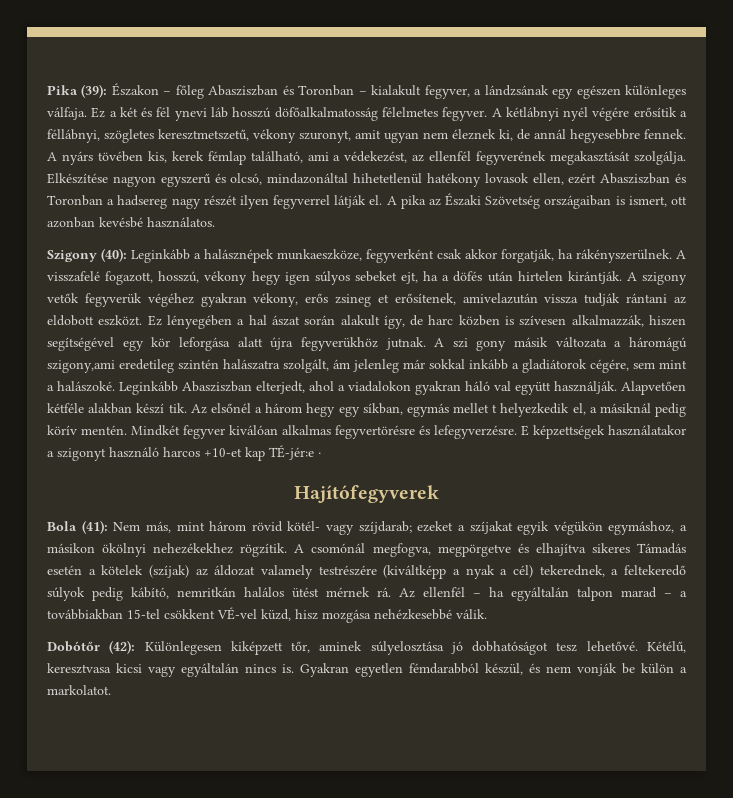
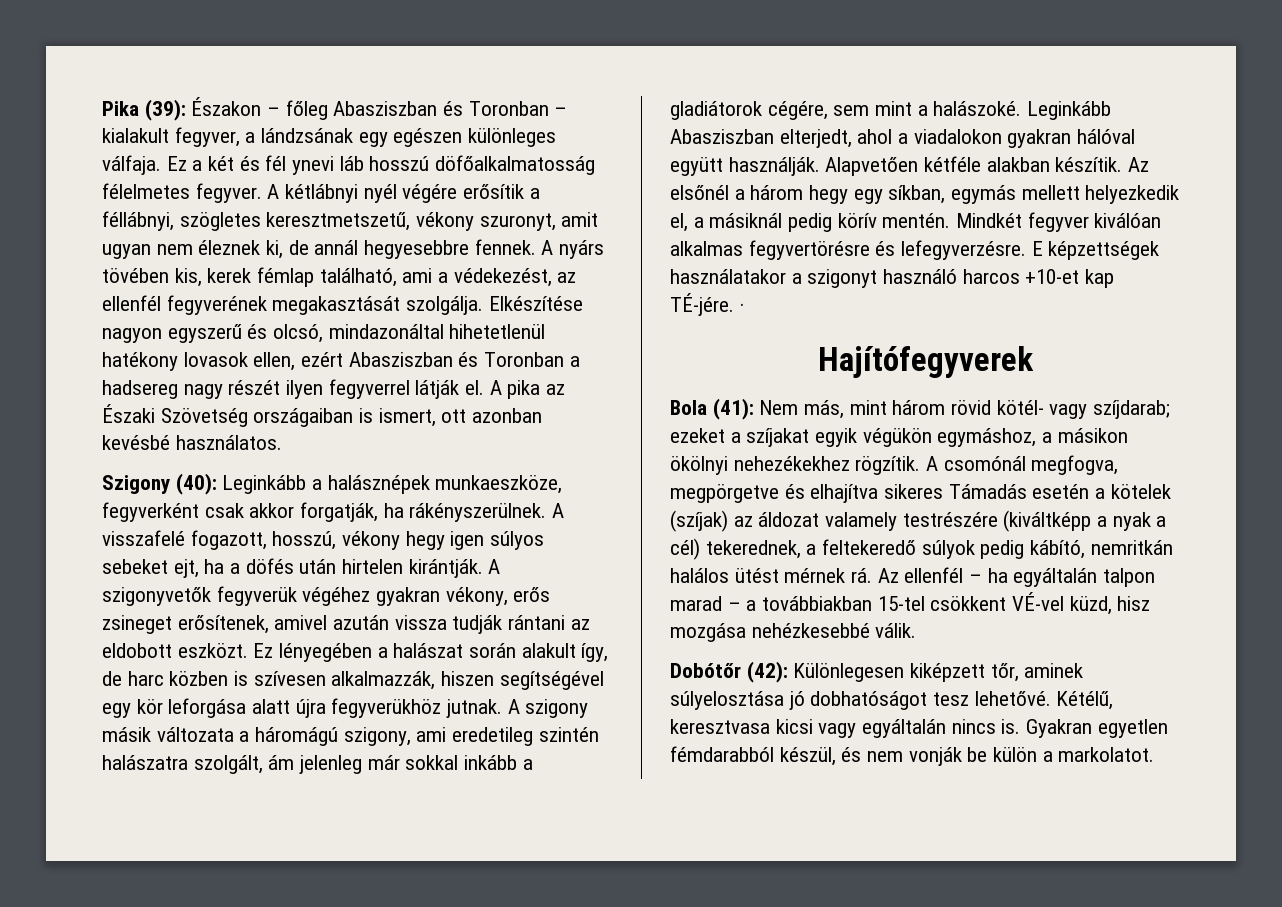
- A szigony vetők fegyverük végéhez gyakran vékony, erős zsineg et erősítenek, amivelazután vissza tudják rántani az eldobott eszközt.
+ A szigonyvetők fegyverük végéhez gyakran vékony, erős zsineget erősítenek, amivel azután vissza tudják rántani az eldobott eszközt.
- Ez lényegében a hal ászat során alakult így, de harc közben is szívesen alkalmazzák, hiszen segítségével egy kör leforgása alatt újra fegyverükhöz jutnak.
+ Ez lényegében a halászat során alakult így, de harc közben is szívesen alkalmazzák, hiszen segítségével egy kör leforgása alatt újra fegyverükhöz jutnak.
- A szi gony másik változata a háromágú szigony,ami eredetileg szintén halászatra szolgált, ám jelenleg már sokkal inkább a gladiátorok cégére, sem mint a halászoké.
+ A szigony másik változata a háromágú szigony, ami eredetileg szintén halászatra szolgált, ám jelenleg már sokkal inkább a gladiátorok cégére, sem mint a halászoké.
- Leginkább Abasziszban elterjedt, ahol a viadalokon gyakran háló val együtt használják.
+ Leginkább Abasziszban elterjedt, ahol a viadalokon gyakran hálóval együtt használják.
- Alapvetően kétféle alakban készí tik.
+ Alapvetően kétféle alakban készítik.
- Az elsőnél a három hegy egy síkban, egymás mellet t helyezkedik el, a másiknál pedig körív mentén.
+ Az elsőnél a három hegy egy síkban, egymás mellett helyezkedik el, a másiknál pedig körív mentén.
- E képzettségek használatakor a szigonyt használó harcos +10-et kap TÉ-jér:e ·
+ E képzettségek használatakor a szigonyt használó harcos +10-et kap TÉ-jére. ·

